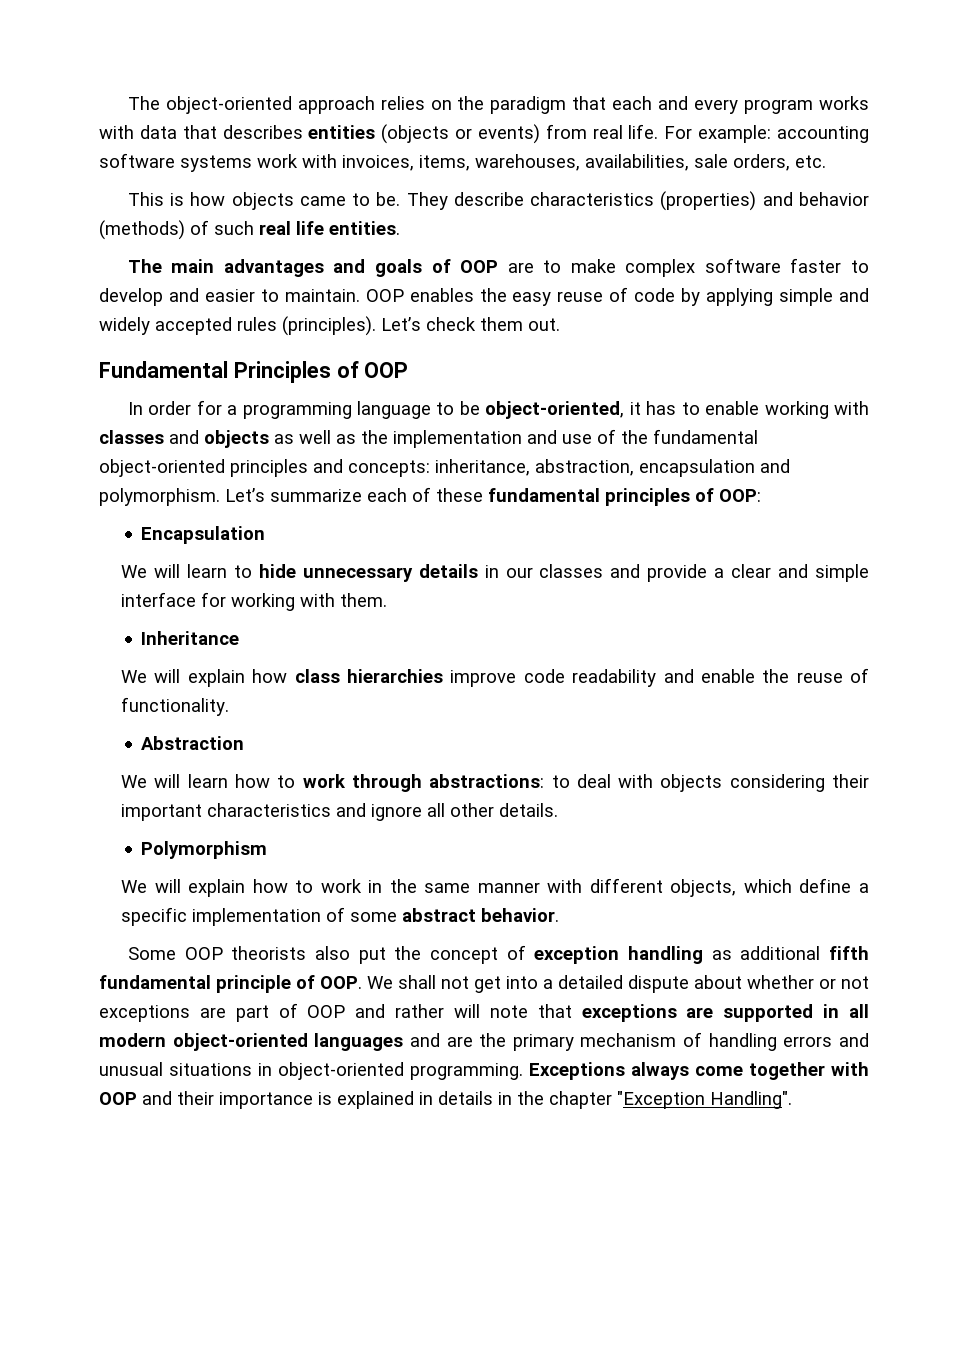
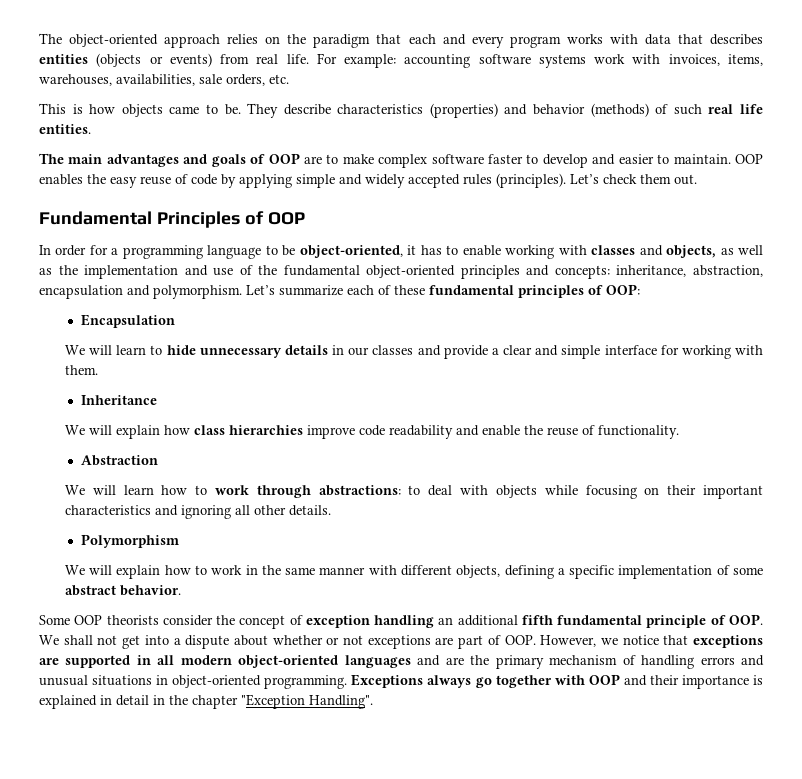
- In order for a programming language to be object-oriented, it has to enable working with classes and objects as well as the implementation and use of the fundamental object-oriented principles and concepts: inheritance, abstraction, encapsulation and polymorphism.
+ In order for a programming language to be object-oriented, it has to enable working with classes and objects, as well as the implementation and use of the fundamental object-oriented principles and concepts: inheritance, abstraction, encapsulation and polymorphism.
- We will learn how to work through abstractions: to deal with objects considering their important characteristics and ignore all other details.
+ We will learn how to work through abstractions: to deal with objects while focusing on their important characteristics and ignoring all other details.
- We will explain how to work in the same manner with different objects, which define a specific implementation of some abstract behavior.
+ We will explain how to work in the same manner with different objects, defining a specific implementation of some abstract behavior.
- Some OOP theorists also put the concept of exception handling as additional fifth fundamental principle of OOP. We shall not get into a detailed dispute about whether or not exceptions are part of OOP and rather will note that exceptions are supported in all modern object-oriented languages and are the primary mechanism of handling errors and unusual situations in object-oriented programming.
+ Some OOP theorists consider the concept of exception handling an additional fifth fundamental principle of OOP. We shall not get into a dispute about whether or not exceptions are part of OOP. However, we notice that exceptions are supported in all modern object-oriented languages and are the primary mechanism of handling errors and unusual situations in object-oriented programming.
- Exceptions always come together with OOP and their importance is explained in details in the chapter "Exception Handling".
+ Exceptions always go together with OOP and their importance is explained in detail in the chapter "Exception Handling".

